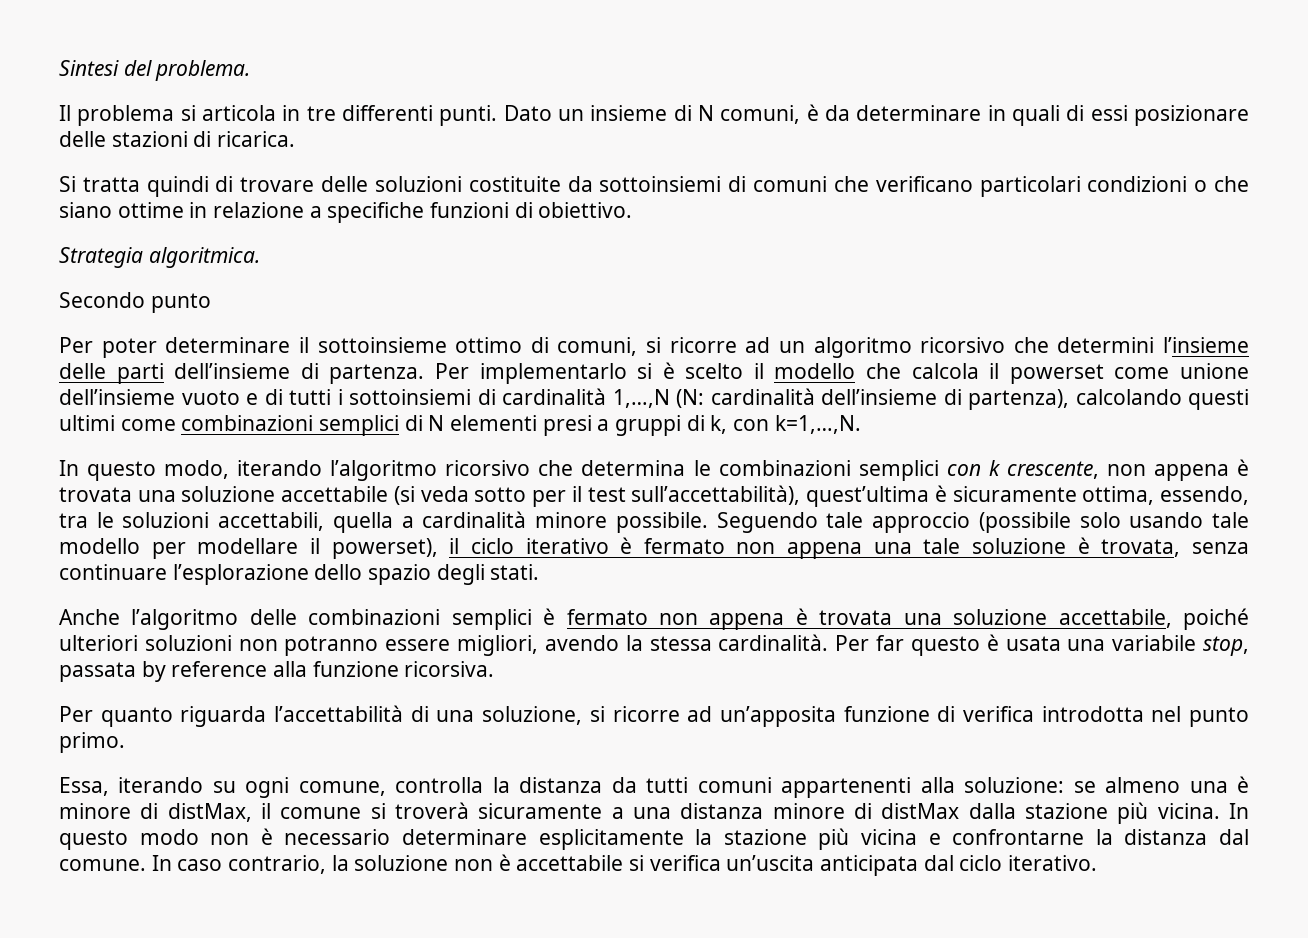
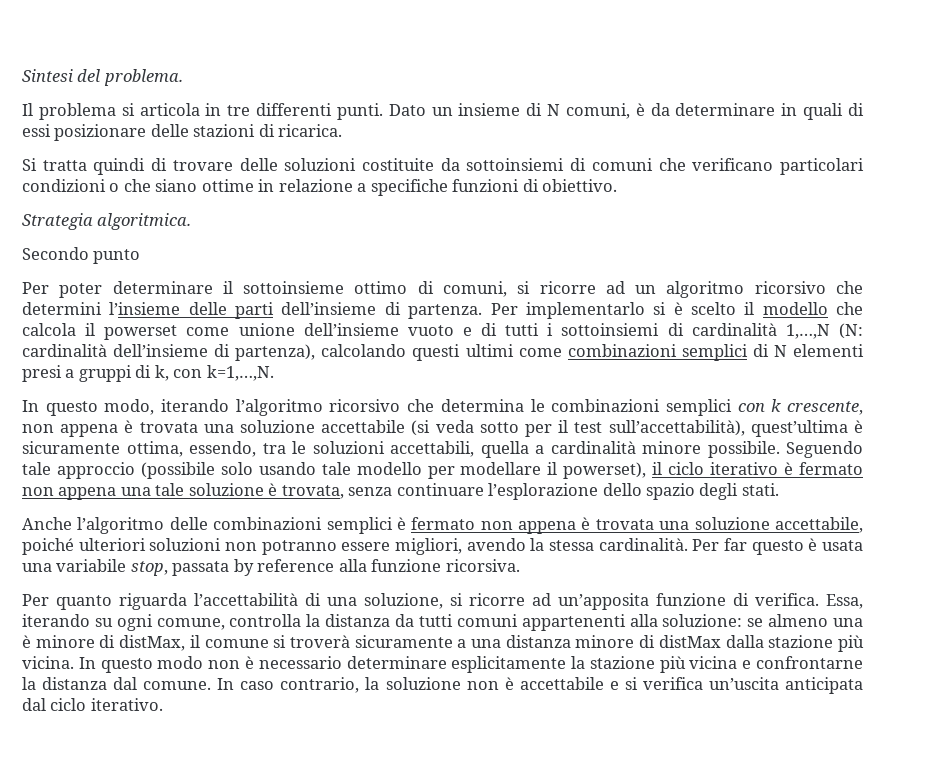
- Per quanto riguarda l’accettabilità di una soluzione, si ricorre ad un’apposita funzione di verifica introdotta nel punto primo.
- Essa, iterando su ogni comune, controlla la distanza da tutti comuni appartenenti alla soluzione: se almeno una è minore di distMax, il comune si troverà sicuramente a una distanza minore di distMax dalla stazione più vicina.
+ Per quanto riguarda l’accettabilità di una soluzione, si ricorre ad un’apposita funzione di verifica. Essa, iterando su ogni comune, controlla la distanza da tutti comuni appartenenti alla soluzione: se almeno una è minore di distMax, il comune si troverà sicuramente a una distanza minore di distMax dalla stazione più vicina.
- In caso contrario, la soluzione non è accettabile si verifica un’uscita anticipata dal ciclo iterativo.
+ In caso contrario, la soluzione non è accettabile e si verifica un’uscita anticipata dal ciclo iterativo.

